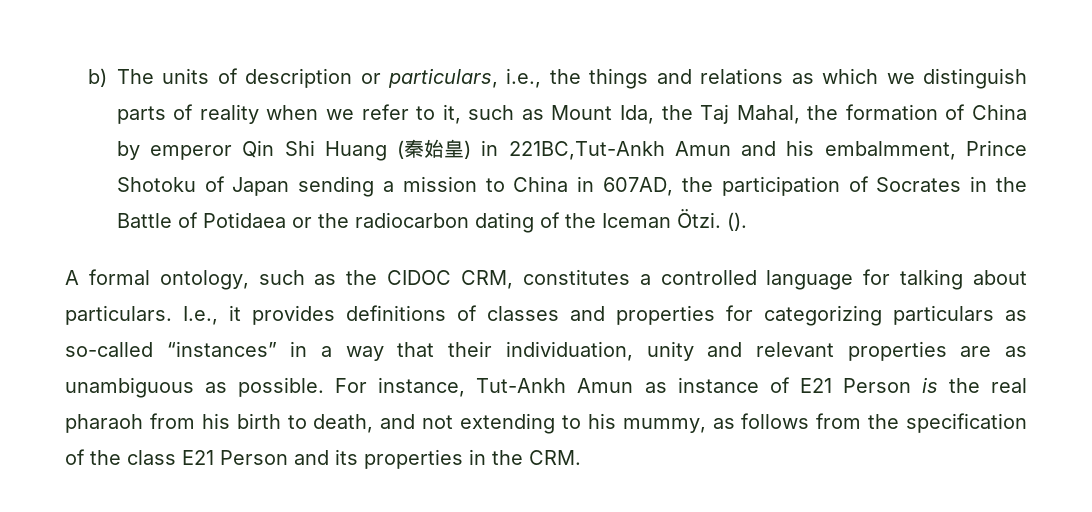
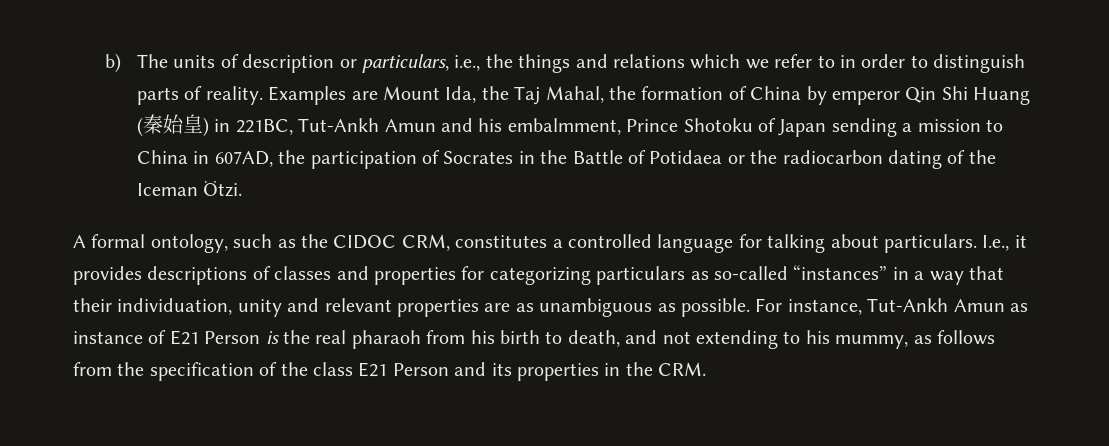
- b) The units of description or particulars, i.e., the things and relations as which we distinguish parts of reality when we refer to it, such as Mount Ida, the Taj Mahal, the formation of China by emperor Qin Shi Huang (秦始皇) in 221BC,Tut-Ankh Amun and his embalmment, Prince Shotoku of Japan sending a mission to China in 607AD, the participation of Socrates in the Battle of Potidaea or the radiocarbon dating of the Iceman Ötzi. ().
+ b) The units of description or particulars, i.e., the things and relations which we refer to in order to distinguish parts of reality. Examples are Mount Ida, the Taj Mahal, the formation of China by emperor Qin Shi Huang (秦始皇) in 221BC, Tut-Ankh Amun and his embalmment, Prince Shotoku of Japan sending a mission to China in 607AD, the participation of Socrates in the Battle of Potidaea or the radiocarbon dating of the Iceman Ötzi.
- I.e., it provides definitions of classes and properties for categorizing particulars as so-called “instances” in a way that their individuation, unity and relevant properties are as unambiguous as possible.
+ I.e., it provides descriptions of classes and properties for categorizing particulars as so-called “instances” in a way that their individuation, unity and relevant properties are as unambiguous as possible.

